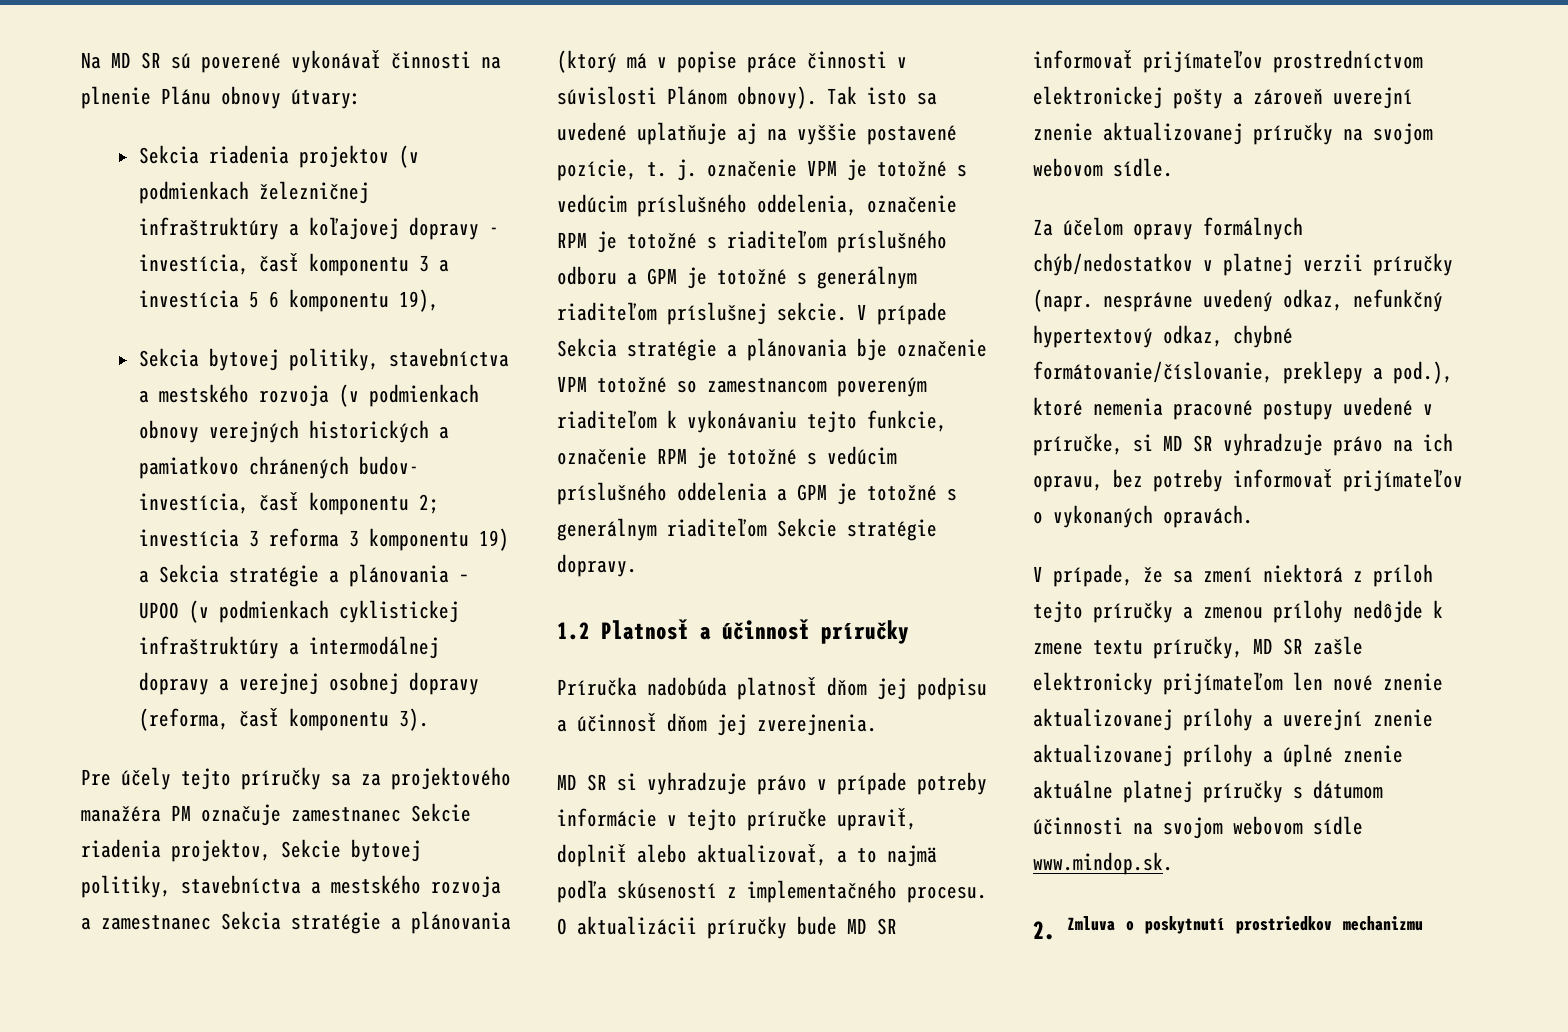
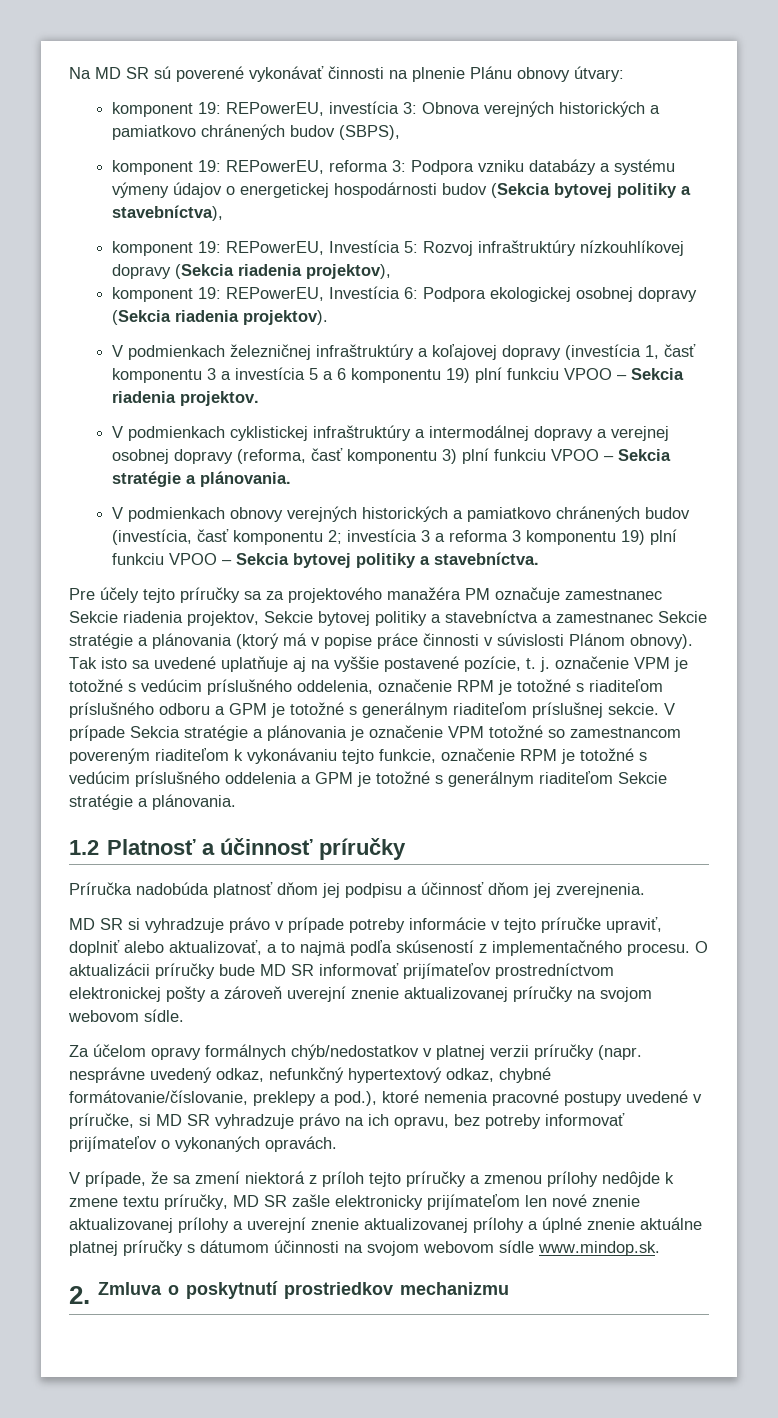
- Sekcia riadenia projektov (v podmienkach železničnej infraštruktúry a koľajovej dopravy - investícia, časť komponentu 3 a investícia 5 6 komponentu 19),
- Sekcia bytovej politiky, stavebníctva a mestského rozvoja (v podmienkach obnovy verejných historických a pamiatkovo chránených budov- investícia, časť komponentu 2; investícia 3 reforma 3 komponentu 19) a Sekcia stratégie a plánovania – UPOO (v podmienkach cyklistickej infraštruktúry a intermodálnej dopravy a verejnej osobnej dopravy (reforma, časť komponentu 3).
+ komponent 19: REPowerEU, investícia 3: Obnova verejných historických a pamiatkovo chránených budov (SBPS),
+ komponent 19: REPowerEU, reforma 3: Podpora vzniku databázy a systému výmeny údajov o energetickej hospodárnosti budov (Sekcia bytovej politiky a stavebníctva),
+ komponent 19: REPowerEU, Investícia 5: Rozvoj infraštruktúry nízkouhlíkovej dopravy (Sekcia riadenia projektov),
+ komponent 19: REPowerEU, Investícia 6: Podpora ekologickej osobnej dopravy (Sekcia riadenia projektov).
+ V podmienkach železničnej infraštruktúry a koľajovej dopravy (investícia 1, časť komponentu 3 a investícia 5 a 6 komponentu 19) plní funkciu VPOO – Sekcia riadenia projektov.
+ V podmienkach cyklistickej infraštruktúry a intermodálnej dopravy a verejnej osobnej dopravy (reforma, časť komponentu 3) plní funkciu VPOO – Sekcia stratégie a plánovania.
+ V podmienkach obnovy verejných historických a pamiatkovo chránených budov (investícia, časť komponentu 2; investícia 3 a reforma 3 komponentu 19) plní funkciu VPOO – Sekcia bytovej politiky a stavebníctva.
- Pre účely tejto príručky sa za projektového manažéra PM označuje zamestnanec Sekcie riadenia projektov, Sekcie bytovej politiky, stavebníctva a mestského rozvoja a zamestnanec Sekcia stratégie a plánovania (ktorý má v popise práce činnosti v súvislosti Plánom obnovy).
+ Pre účely tejto príručky sa za projektového manažéra PM označuje zamestnanec Sekcie riadenia projektov, Sekcie bytovej politiky a stavebníctva a zamestnanec Sekcie stratégie a plánovania (ktorý má v popise práce činnosti v súvislosti Plánom obnovy).
- V prípade Sekcia stratégie a plánovania bje označenie VPM totožné so zamestnancom povereným riaditeľom k vykonávaniu tejto funkcie, označenie RPM je totožné s vedúcim príslušného oddelenia a GPM je totožné s generálnym riaditeľom Sekcie stratégie dopravy.
+ V prípade Sekcia stratégie a plánovania je označenie VPM totožné so zamestnancom povereným riaditeľom k vykonávaniu tejto funkcie, označenie RPM je totožné s vedúcim príslušného oddelenia a GPM je totožné s generálnym riaditeľom Sekcie stratégie a plánovania.

